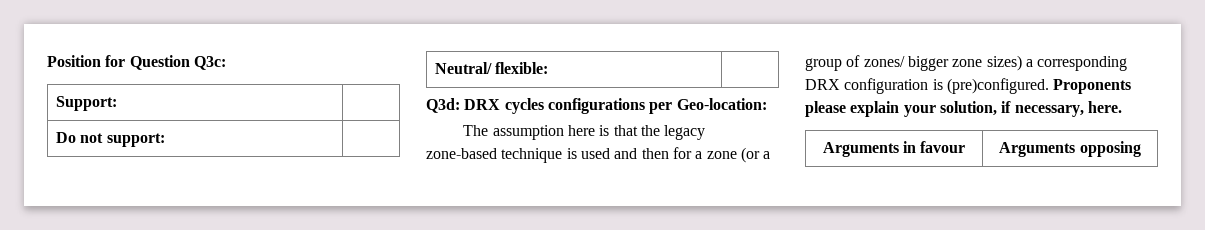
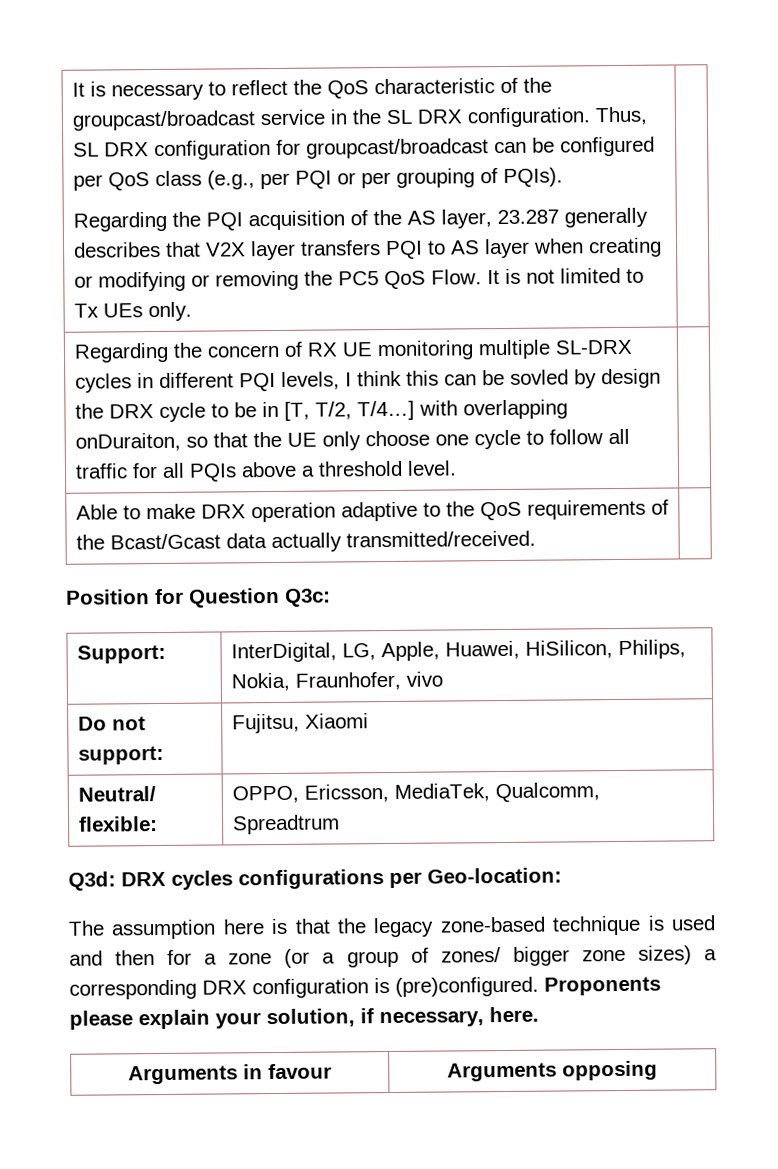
+ It is necessary to reflect the QoS characteristic of the groupcast/broadcast service in the SL DRX configuration. Thus, SL DRX configuration for groupcast/broadcast can be configured per QoS class (e.g., per PQI or per grouping of PQIs).
+ Regarding the PQI acquisition of the AS layer, 23.287 generally describes that V2X layer transfers PQI to AS layer when creating or modifying or removing the PC5 QoS Flow. It is not limited to Tx UEs only. |
+ Regarding the concern of RX UE monitoring multiple SL-DRX cycles in different PQI levels, I think this can be sovled by design the DRX cycle to be in [T, T/2, T/4…] with overlapping onDuraiton, so that the UE only choose one cycle to follow all traffic for all PQIs above a threshold level. |
+ Able to make DRX operation adaptive to the QoS requirements of the Bcast/Gcast data actually transmitted/received. |
- Support: |
+ Support: | InterDigital, LG, Apple, Huawei, HiSilicon, Philips, Nokia, Fraunhofer, vivo
- Do not support: |
+ Do not support: | Fujitsu, Xiaomi
- Neutral/ flexible: |
+ Neutral/ flexible: | OPPO, Ericsson, MediaTek, Qualcomm, Spreadtrum

